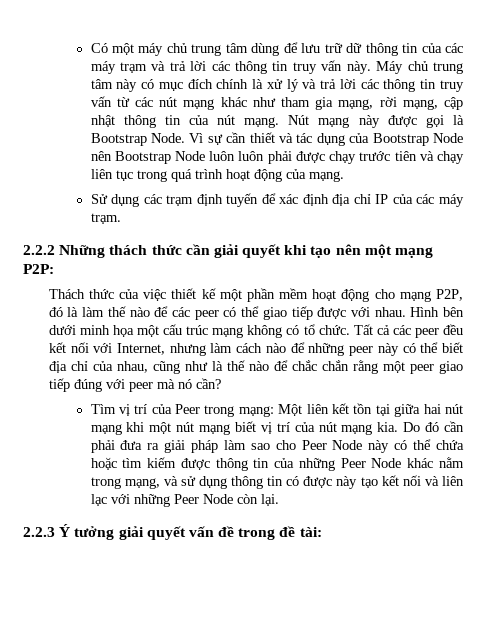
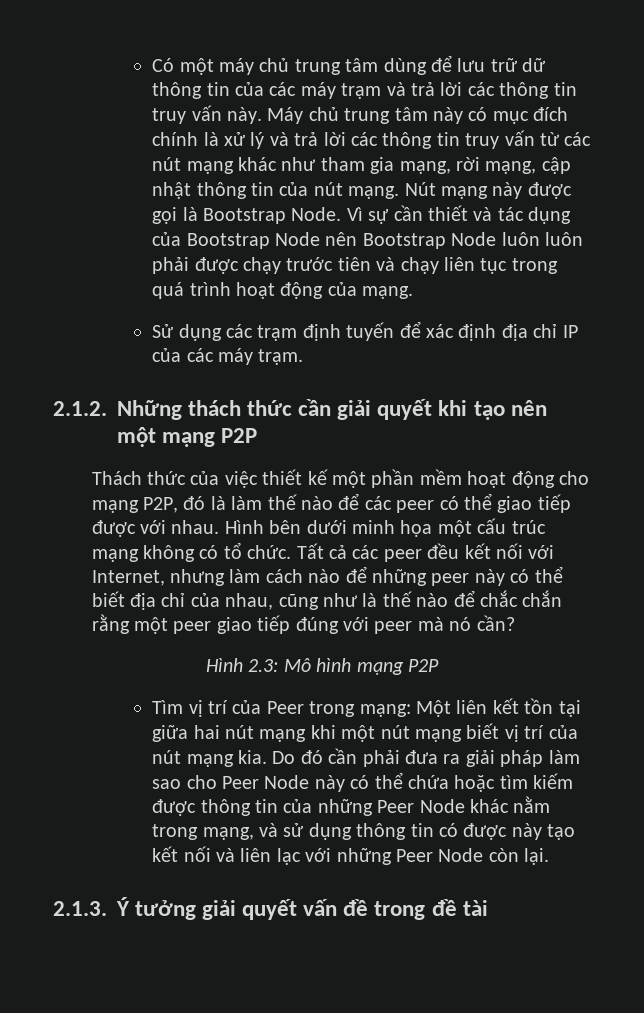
- 2.2.2 Những thách thức cần giải quyết khi tạo nên một mạng P2P:
+ 2.1.2. Những thách thức cần giải quyết khi tạo nên một mạng P2P
+ Hình 2.3: Mô hình mạng P2P
- 2.2.3 Ý tưởng giải quyết vấn đề trong đề tài:
+ 2.1.3. Ý tưởng giải quyết vấn đề trong đề tài

